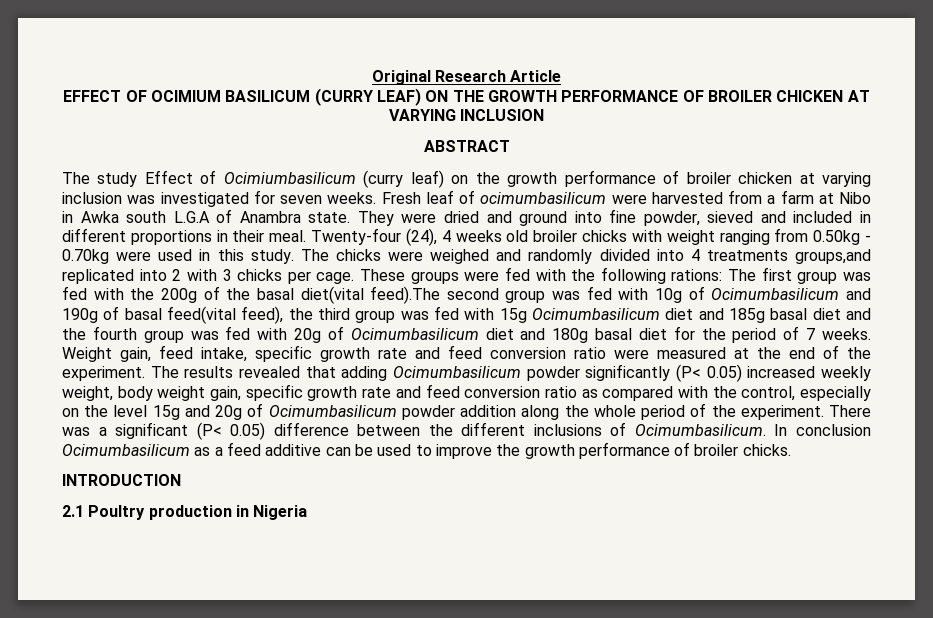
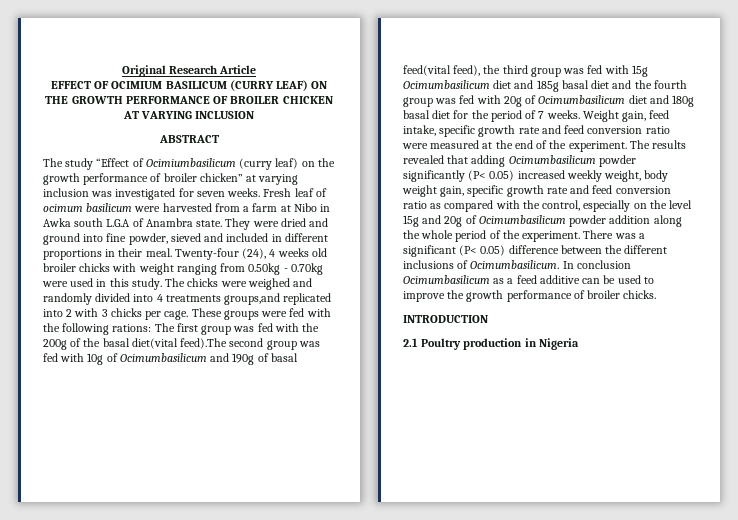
- The study Effect of Ocimiumbasilicum (curry leaf) on the growth performance of broiler chicken at varying inclusion was investigated for seven weeks.
+ The study “Effect of Ocimiumbasilicum (curry leaf) on the growth performance of broiler chicken” at varying inclusion was investigated for seven weeks.
- Fresh leaf of ocimumbasilicum were harvested from a farm at Nibo in Awka south L.G.A of Anambra state.
+ Fresh leaf of ocimum basilicum were harvested from a farm at Nibo in Awka south L.G.A of Anambra state.

